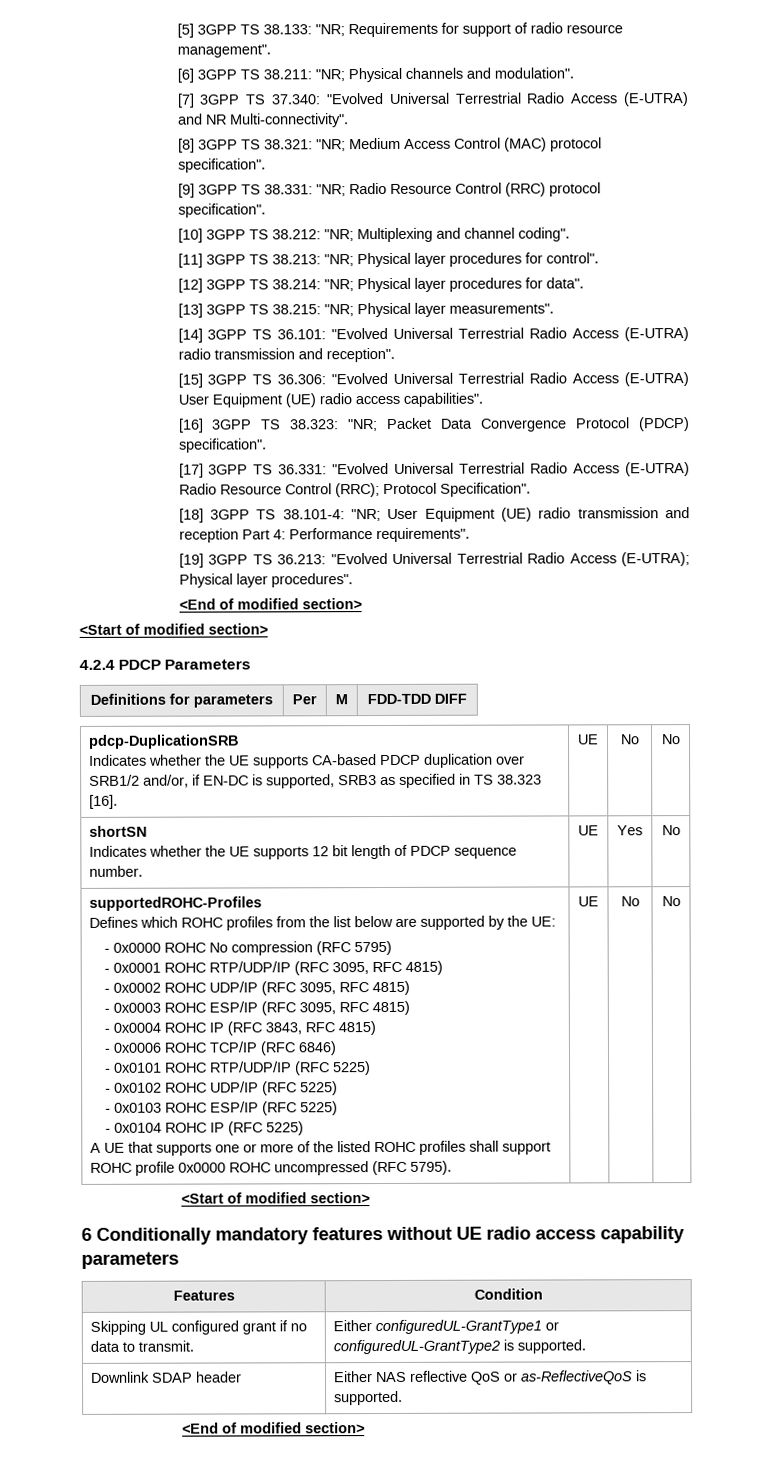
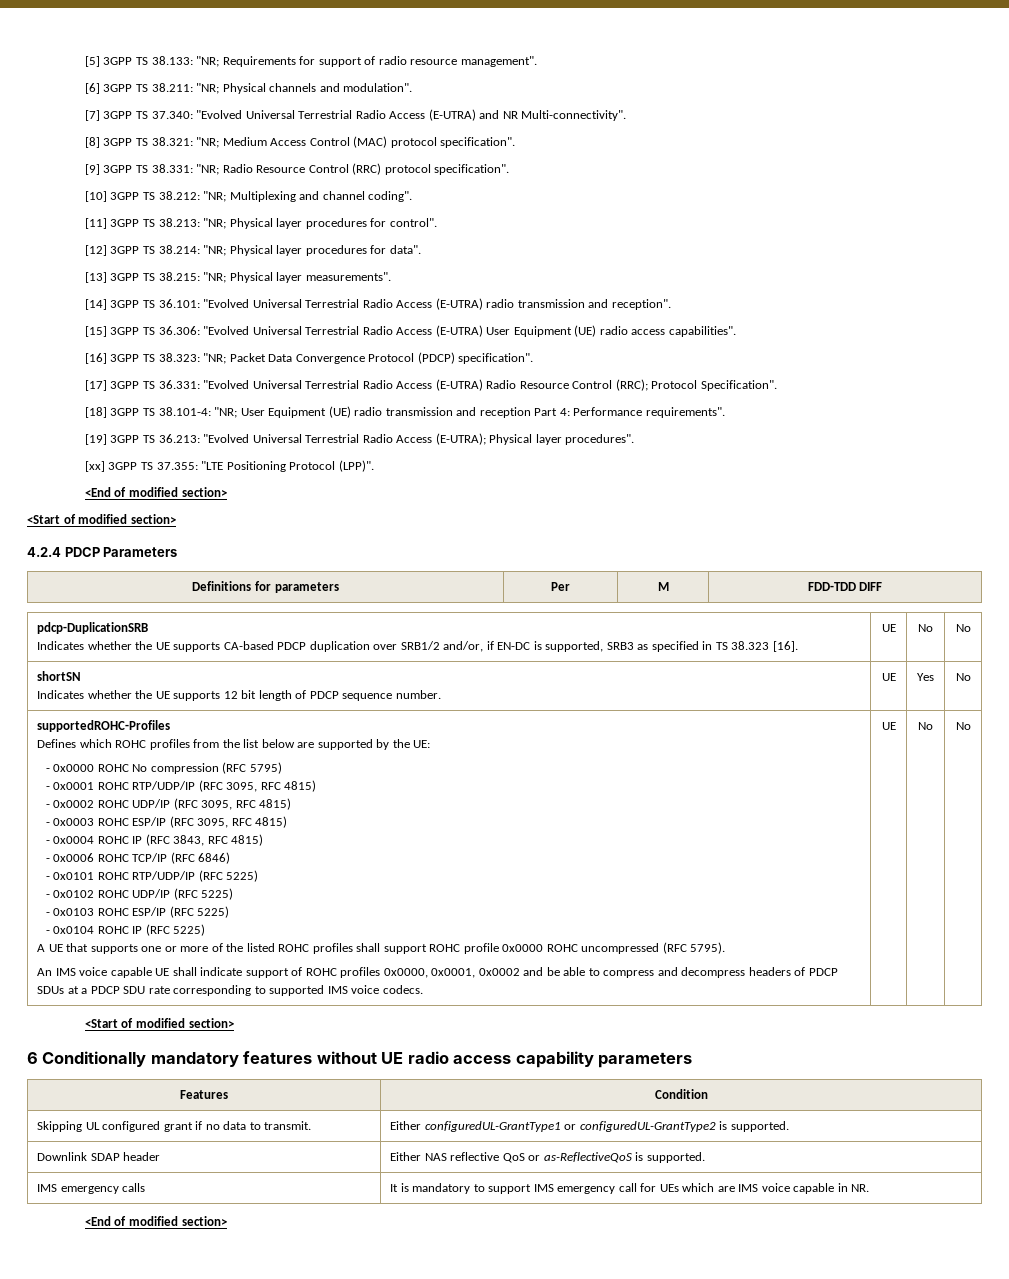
+ [xx] 3GPP TS 37.355: "LTE Positioning Protocol (LPP)".
+ An IMS voice capable UE shall indicate support of ROHC profiles 0x0000, 0x0001, 0x0002 and be able to compress and decompress headers of PDCP SDUs at a PDCP SDU rate corresponding to supported IMS voice codecs.
+ IMS emergency calls | It is mandatory to support IMS emergency call for UEs which are IMS voice capable in NR.

